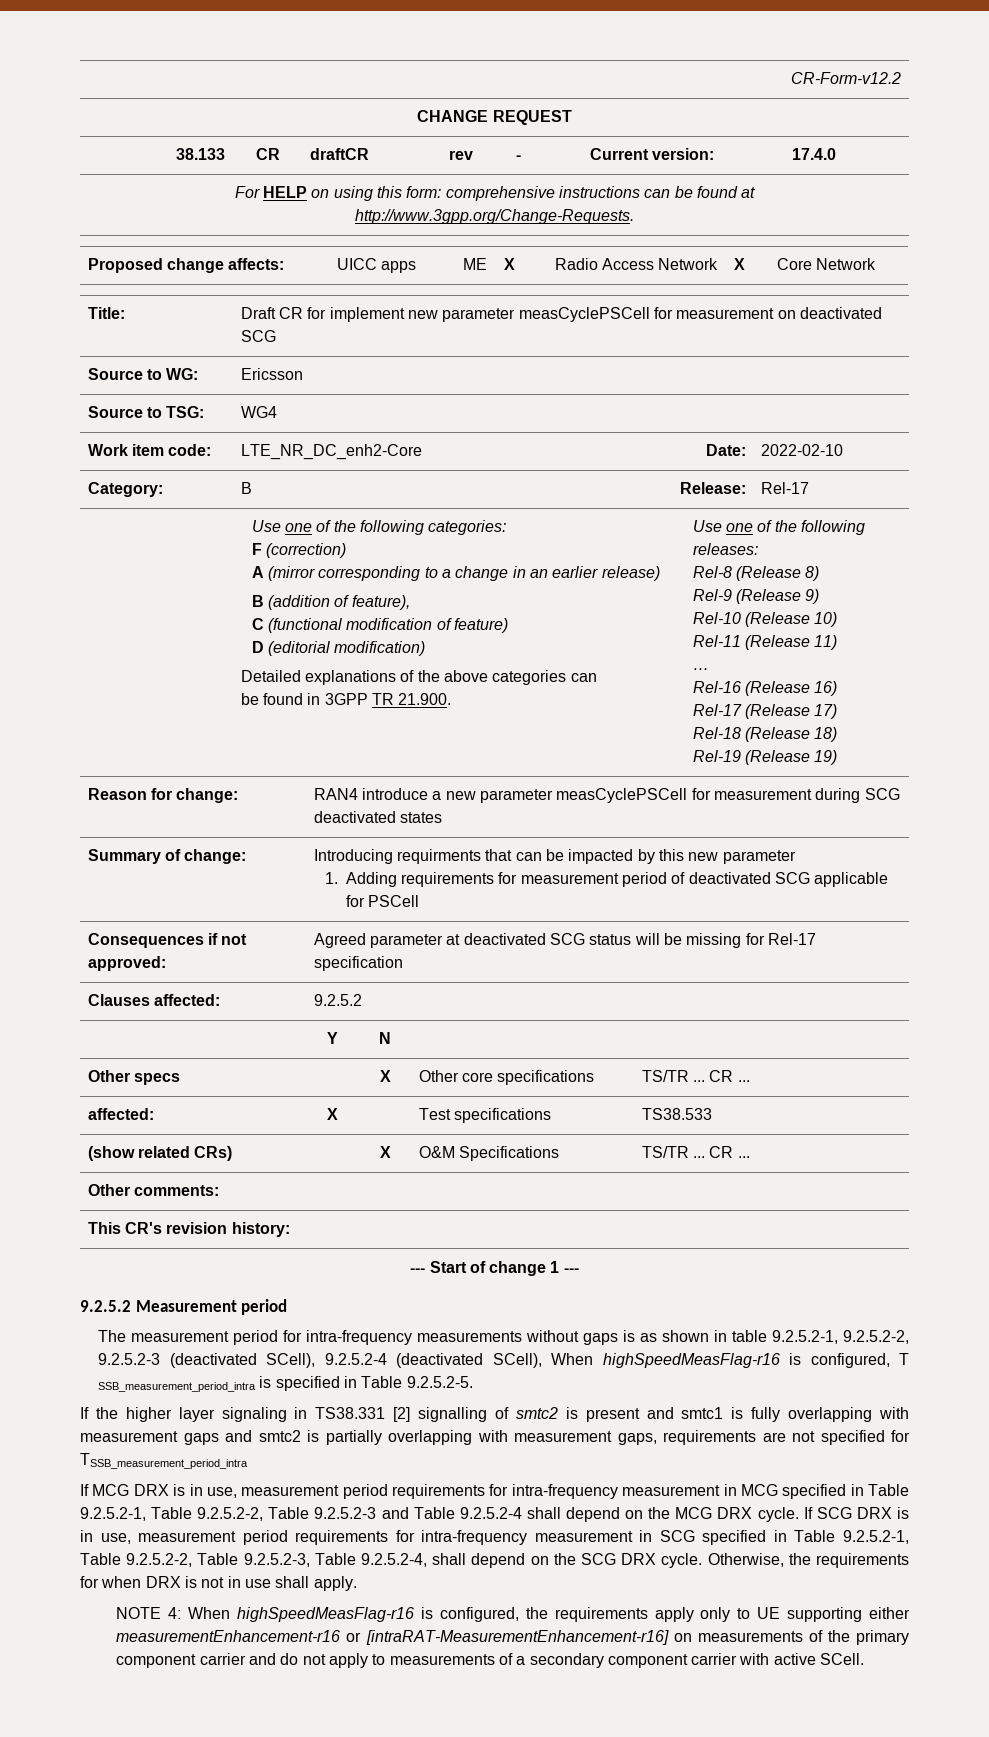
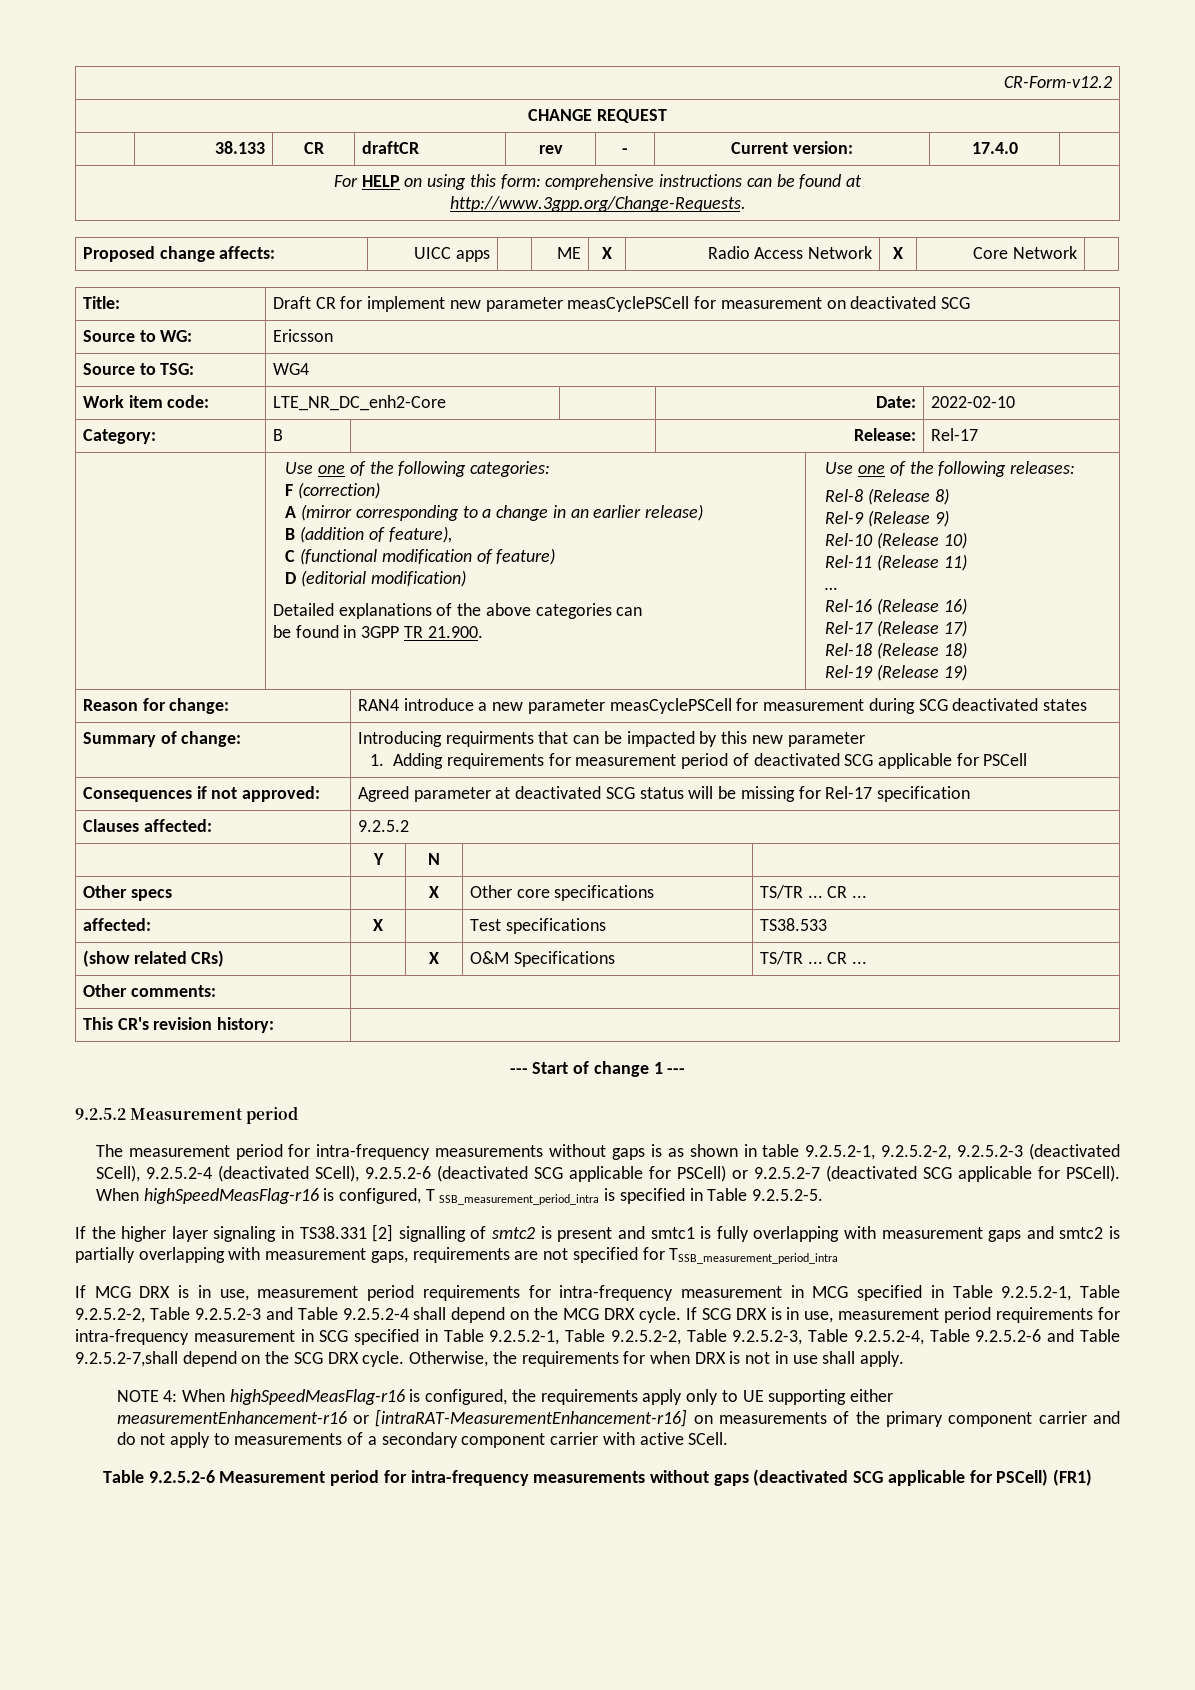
- The measurement period for intra-frequency measurements without gaps is as shown in table 9.2.5.2-1, 9.2.5.2-2, 9.2.5.2-3 (deactivated SCell), 9.2.5.2-4 (deactivated SCell), When highSpeedMeasFlag-r16 is configured, T SSB_measurement_period_intra is specified in Table 9.2.5.2-5.
+ The measurement period for intra-frequency measurements without gaps is as shown in table 9.2.5.2-1, 9.2.5.2-2, 9.2.5.2-3 (deactivated SCell), 9.2.5.2-4 (deactivated SCell), 9.2.5.2-6 (deactivated SCG applicable for PSCell) or 9.2.5.2-7 (deactivated SCG applicable for PSCell). When highSpeedMeasFlag-r16 is configured, T SSB_measurement_period_intra is specified in Table 9.2.5.2-5.
- If SCG DRX is in use, measurement period requirements for intra-frequency measurement in SCG specified in Table 9.2.5.2-1, Table 9.2.5.2-2, Table 9.2.5.2-3, Table 9.2.5.2-4, shall depend on the SCG DRX cycle.
+ If SCG DRX is in use, measurement period requirements for intra-frequency measurement in SCG specified in Table 9.2.5.2-1, Table 9.2.5.2-2, Table 9.2.5.2-3, Table 9.2.5.2-4, Table 9.2.5.2-6 and Table 9.2.5.2-7,shall depend on the SCG DRX cycle.
+ Table 9.2.5.2-6 Measurement period for intra-frequency measurements without gaps (deactivated SCG applicable for PSCell) (FR1)

